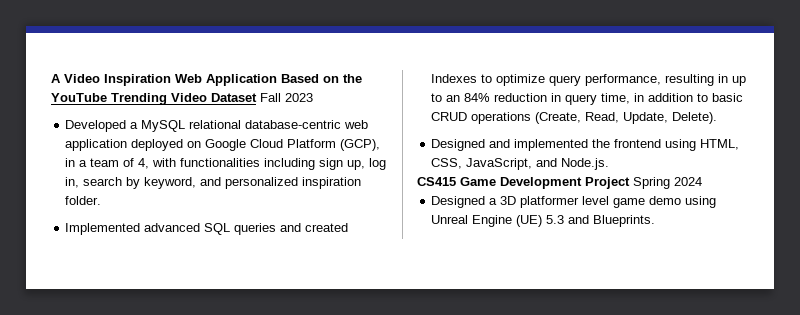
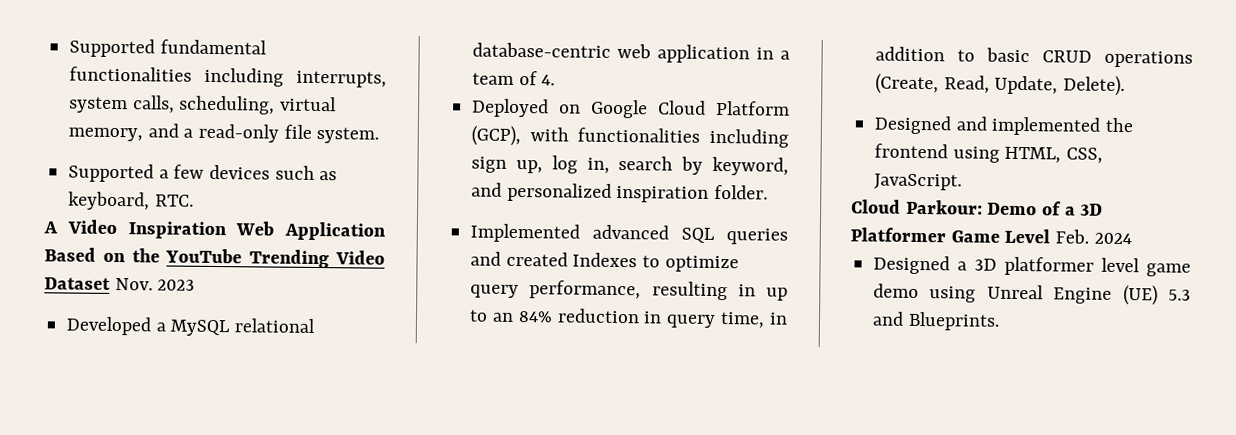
+ Supported fundamental functionalities including interrupts, system calls, scheduling, virtual memory, and a read-only file system.
+ Supported a few devices such as keyboard, RTC.
- A Video Inspiration Web Application Based on the YouTube Trending Video Dataset Fall 2023
+ A Video Inspiration Web Application Based on the YouTube Trending Video Dataset Nov. 2023
- Developed a MySQL relational database-centric web application deployed on Google Cloud Platform (GCP), in a team of 4, with functionalities including sign up, log in, search by keyword, and personalized inspiration folder.
+ Developed a MySQL relational database-centric web application in a team of 4.
+ Deployed on Google Cloud Platform (GCP), with functionalities including sign up, log in, search by keyword, and personalized inspiration folder.
- Designed and implemented the frontend using HTML, CSS, JavaScript, and Node.js.
- CS415 Game Development Project Spring 2024
+ Designed and implemented the frontend using HTML, CSS, JavaScript.
+ Cloud Parkour: Demo of a 3D Platformer Game Level Feb. 2024

